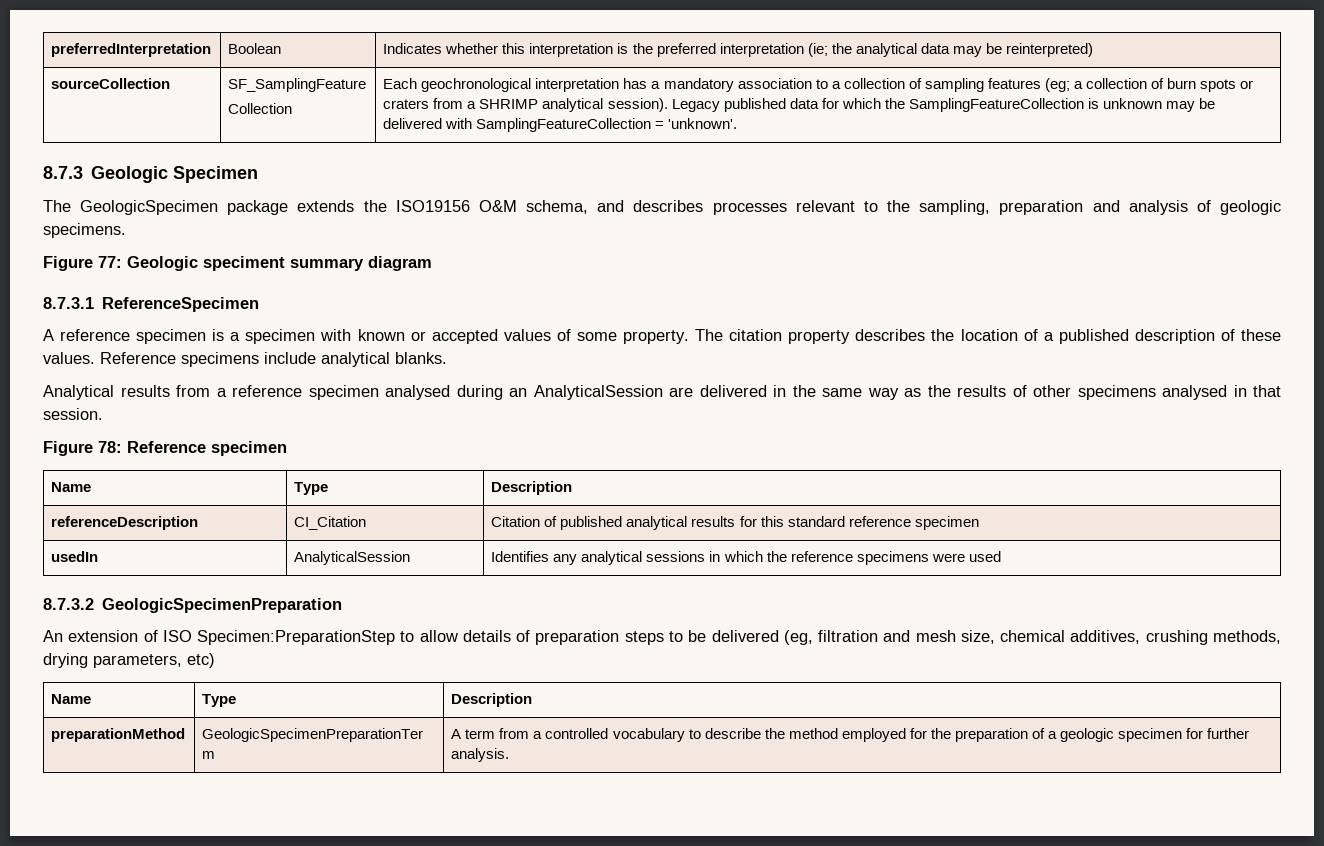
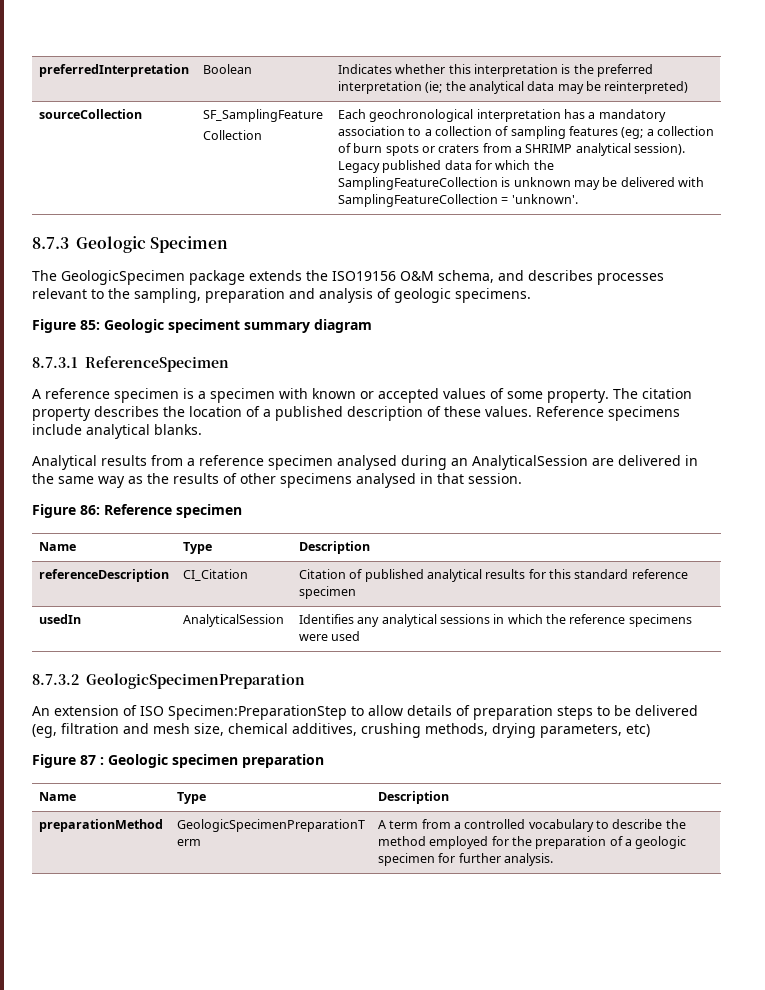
- Figure 77: Geologic speciment summary diagram
+ Figure 85: Geologic speciment summary diagram
- Figure 78: Reference specimen
+ Figure 86: Reference specimen
+ Figure 87 : Geologic specimen preparation

